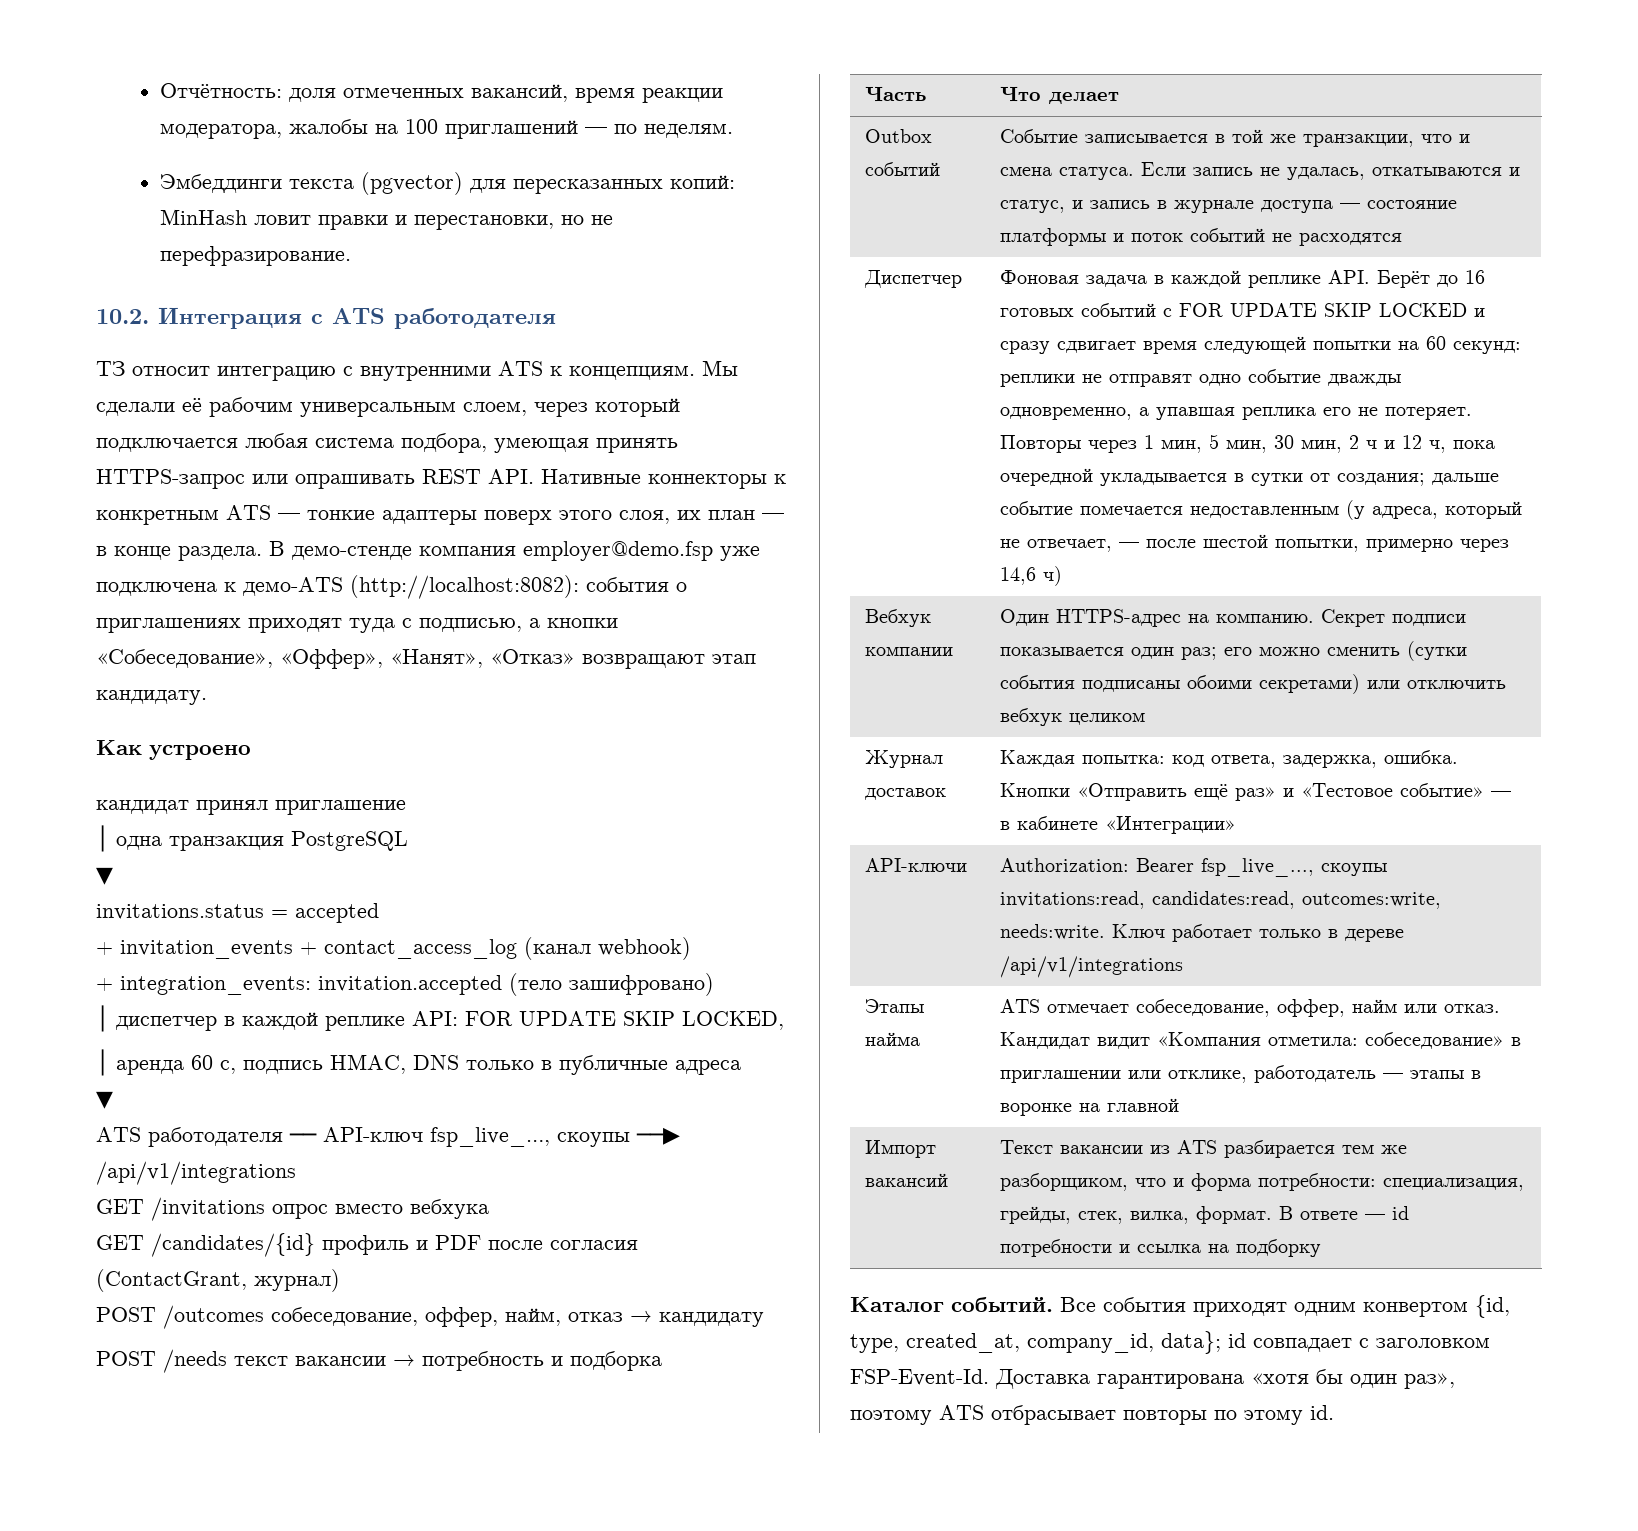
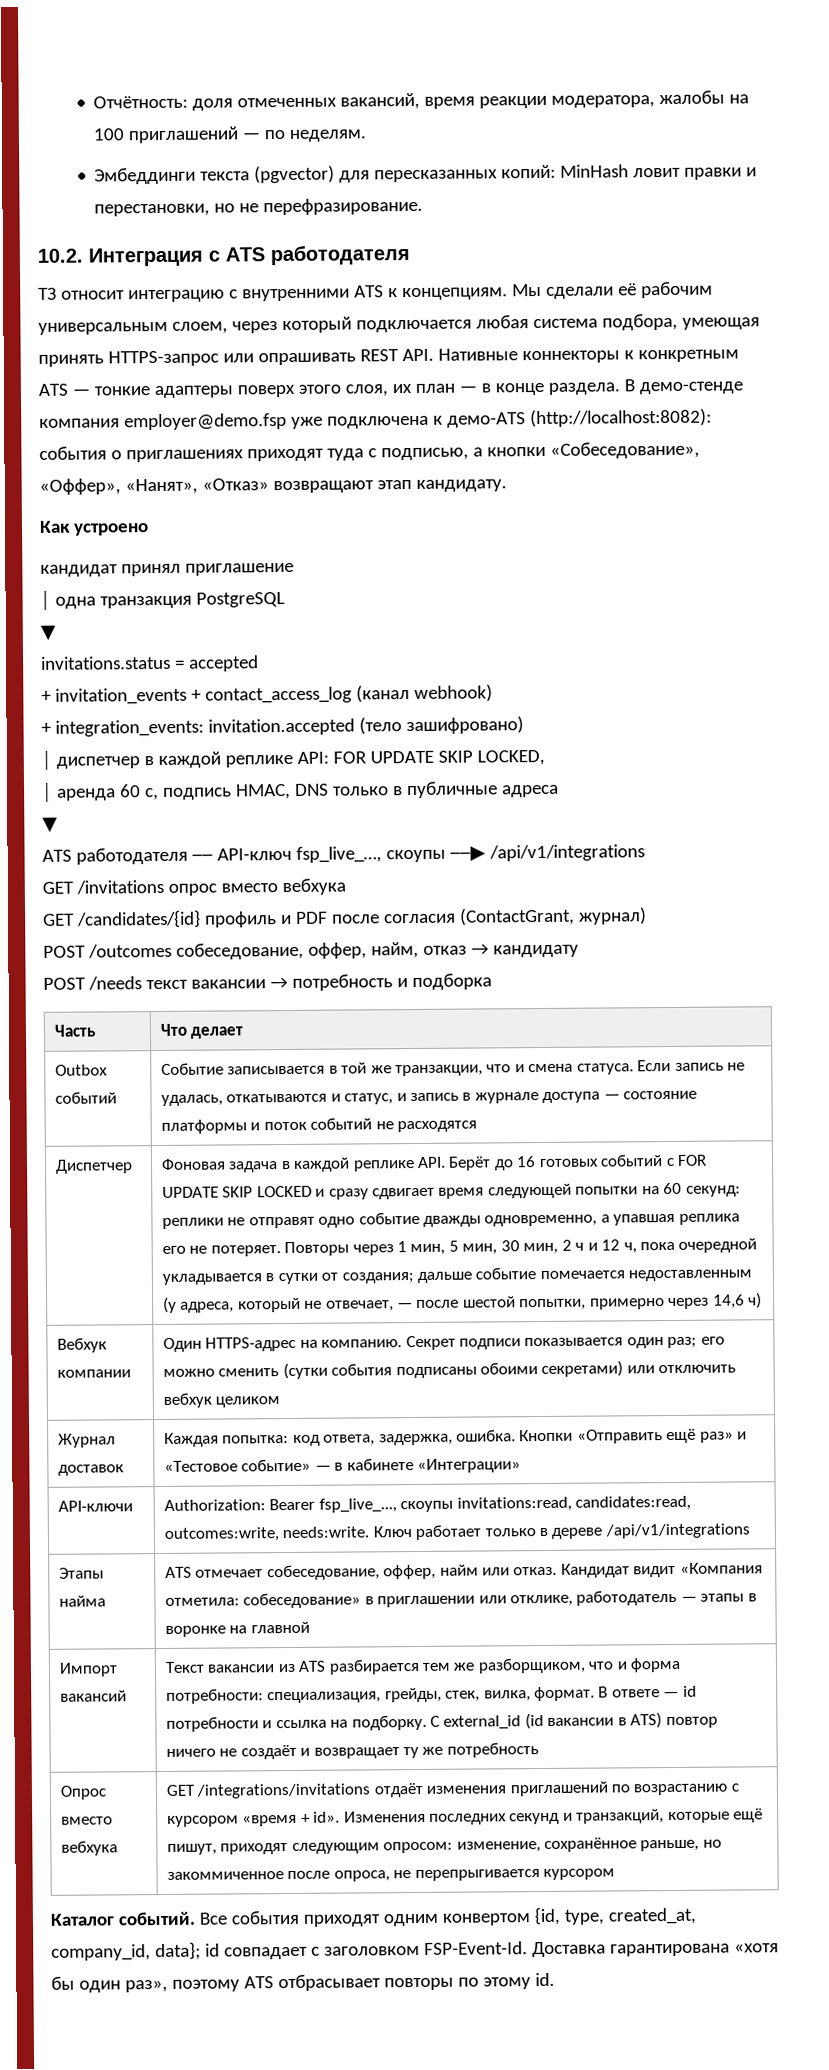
- В ответе — id потребности и ссылка на подборку
+ В ответе — id потребности и ссылка на подборку. С external_id (id вакансии в ATS) повтор ничего не создаёт и возвращает ту же потребность
+ Опрос вместо вебхука | GET /integrations/invitations отдаёт изменения приглашений по возрастанию с курсором «время + id». Изменения последних секунд и транзакций, которые ещё пишут, приходят следующим опросом: изменение, сохранённое раньше, но закоммиченное после опроса, не перепрыгивается курсором

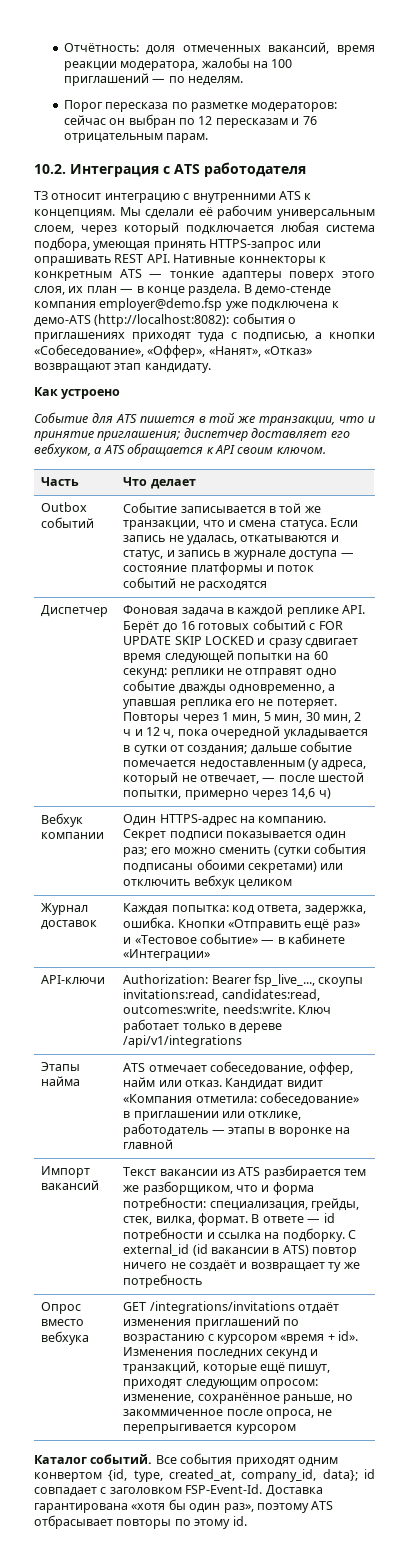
- Эмбеддинги текста (pgvector) для пересказанных копий: MinHash ловит правки и перестановки, но не перефразирование.
+ Порог пересказа по разметке модераторов: сейчас он выбран по 12 пересказам и 76 отрицательным парам.
- кандидат принял приглашение
- │ одна транзакция PostgreSQL
- ▼
- invitations.status = accepted
- + invitation_events + contact_access_log (канал webhook)
- + integration_events: invitation.accepted (тело зашифровано)
- │ диспетчер в каждой реплике API: FOR UPDATE SKIP LOCKED,
- │ аренда 60 с, подпись HMAC, DNS только в публичные адреса
- ▼
- ATS работодателя ── API-ключ fsp_live_…, скоупы ──▶ /api/v1/integrations
- GET /invitations опрос вместо вебхука
- GET /candidates/{id} профиль и PDF после согласия (ContactGrant, журнал)
- POST /outcomes собеседование, оффер, найм, отказ → кандидату
- POST /needs текст вакансии → потребность и подборка
+ Событие для ATS пишется в той же транзакции, что и принятие приглашения; диспетчер доставляет его вебхуком, а ATS обращается к API своим ключом.

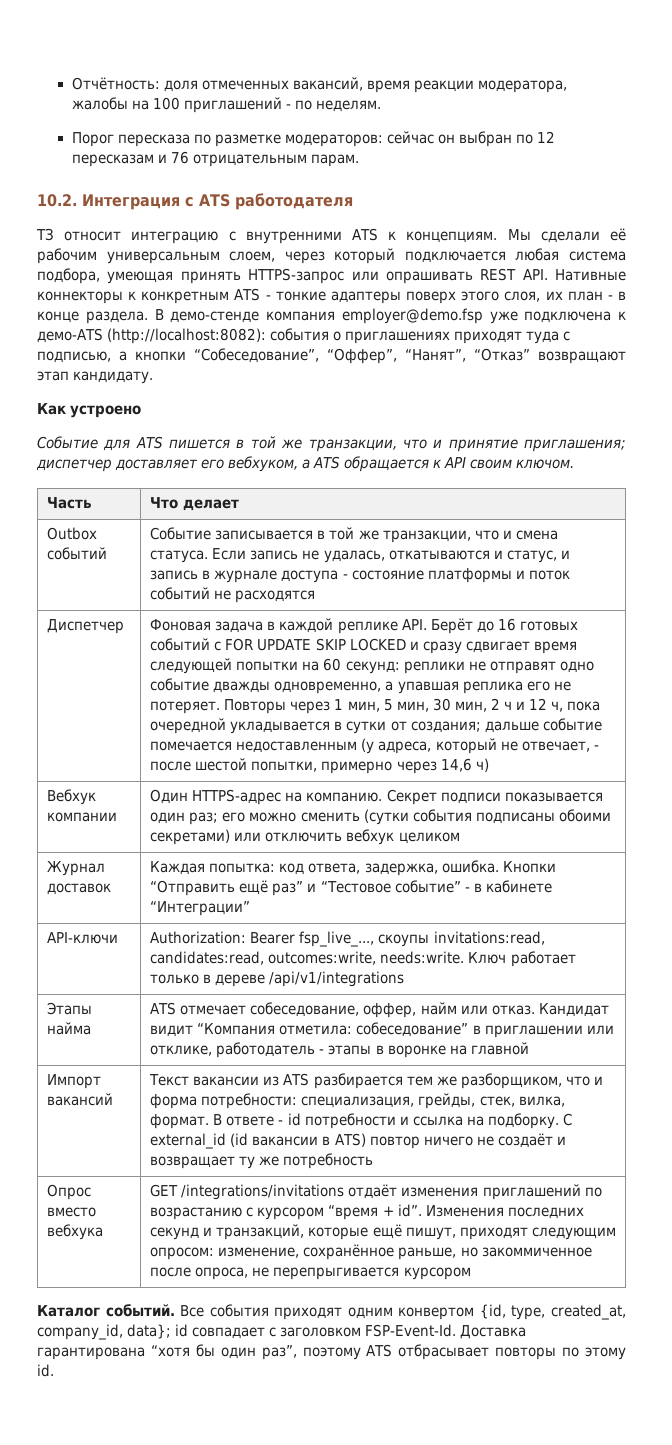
- Отчётность: доля отмеченных вакансий, время реакции модератора, жалобы на 100 приглашений — по неделям.
+ Отчётность: доля отмеченных вакансий, время реакции модератора, жалобы на 100 приглашений - по неделям.
- Мы сделали её рабочим универсальным слоем, через который подключается любая система подбора, умеющая принять HTTPS-запрос или опрашивать REST API. Нативные коннекторы к конкретным ATS — тонкие адаптеры поверх этого слоя, их план — в конце раздела.
+ Мы сделали её рабочим универсальным слоем, через который подключается любая система подбора, умеющая принять HTTPS-запрос или опрашивать REST API. Нативные коннекторы к конкретным ATS - тонкие адаптеры поверх этого слоя, их план - в конце раздела.
- В демо-стенде компания employer@demo.fsp уже подключена к демо-ATS (http://localhost:8082): события о приглашениях приходят туда с подписью, а кнопки «Собеседование», «Оффер», «Нанят», «Отказ» возвращают этап кандидату.
+ В демо-стенде компания employer@demo.fsp уже подключена к демо-ATS (http://localhost:8082): события о приглашениях приходят туда с подписью, а кнопки “Собеседование”, “Оффер”, “Нанят”, “Отказ” возвращают этап кандидату.
- Outbox событий | Событие записывается в той же транзакции, что и смена статуса. Если запись не удалась, откатываются и статус, и запись в журнале доступа — состояние платформы и поток событий не расходятся
+ Outbox событий | Событие записывается в той же транзакции, что и смена статуса. Если запись не удалась, откатываются и статус, и запись в журнале доступа - состояние платформы и поток событий не расходятся
- Повторы через 1 мин, 5 мин, 30 мин, 2 ч и 12 ч, пока очередной укладывается в сутки от создания; дальше событие помечается недоставленным (у адреса, который не отвечает, — после шестой попытки, примерно через 14,6 ч)
+ Повторы через 1 мин, 5 мин, 30 мин, 2 ч и 12 ч, пока очередной укладывается в сутки от создания; дальше событие помечается недоставленным (у адреса, который не отвечает, - после шестой попытки, примерно через 14,6 ч)
- Журнал доставок | Каждая попытка: код ответа, задержка, ошибка. Кнопки «Отправить ещё раз» и «Тестовое событие» — в кабинете «Интеграции»
+ Журнал доставок | Каждая попытка: код ответа, задержка, ошибка. Кнопки “Отправить ещё раз” и “Тестовое событие” - в кабинете “Интеграции”
- Этапы найма | ATS отмечает собеседование, оффер, найм или отказ. Кандидат видит «Компания отметила: собеседование» в приглашении или отклике, работодатель — этапы в воронке на главной
+ Этапы найма | ATS отмечает собеседование, оффер, найм или отказ. Кандидат видит “Компания отметила: собеседование” в приглашении или отклике, работодатель - этапы в воронке на главной
- В ответе — id потребности и ссылка на подборку.
+ В ответе - id потребности и ссылка на подборку.
- Опрос вместо вебхука | GET /integrations/invitations отдаёт изменения приглашений по возрастанию с курсором «время + id». Изменения последних секунд и транзакций, которые ещё пишут, приходят следующим опросом: изменение, сохранённое раньше, но закоммиченное после опроса, не перепрыгивается курсором
+ Опрос вместо вебхука | GET /integrations/invitations отдаёт изменения приглашений по возрастанию с курсором “время + id”. Изменения последних секунд и транзакций, которые ещё пишут, приходят следующим опросом: изменение, сохранённое раньше, но закоммиченное после опроса, не перепрыгивается курсором
- Доставка гарантирована «хотя бы один раз», поэтому ATS отбрасывает повторы по этому id.
+ Доставка гарантирована “хотя бы один раз”, поэтому ATS отбрасывает повторы по этому id.

